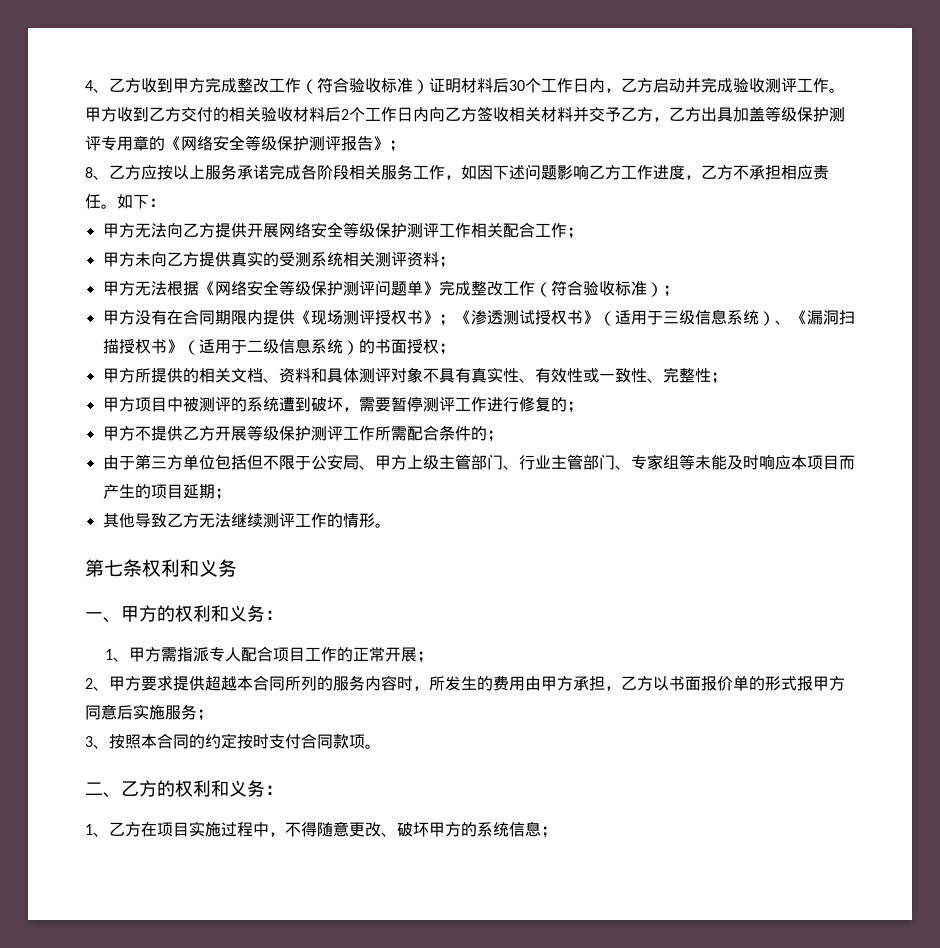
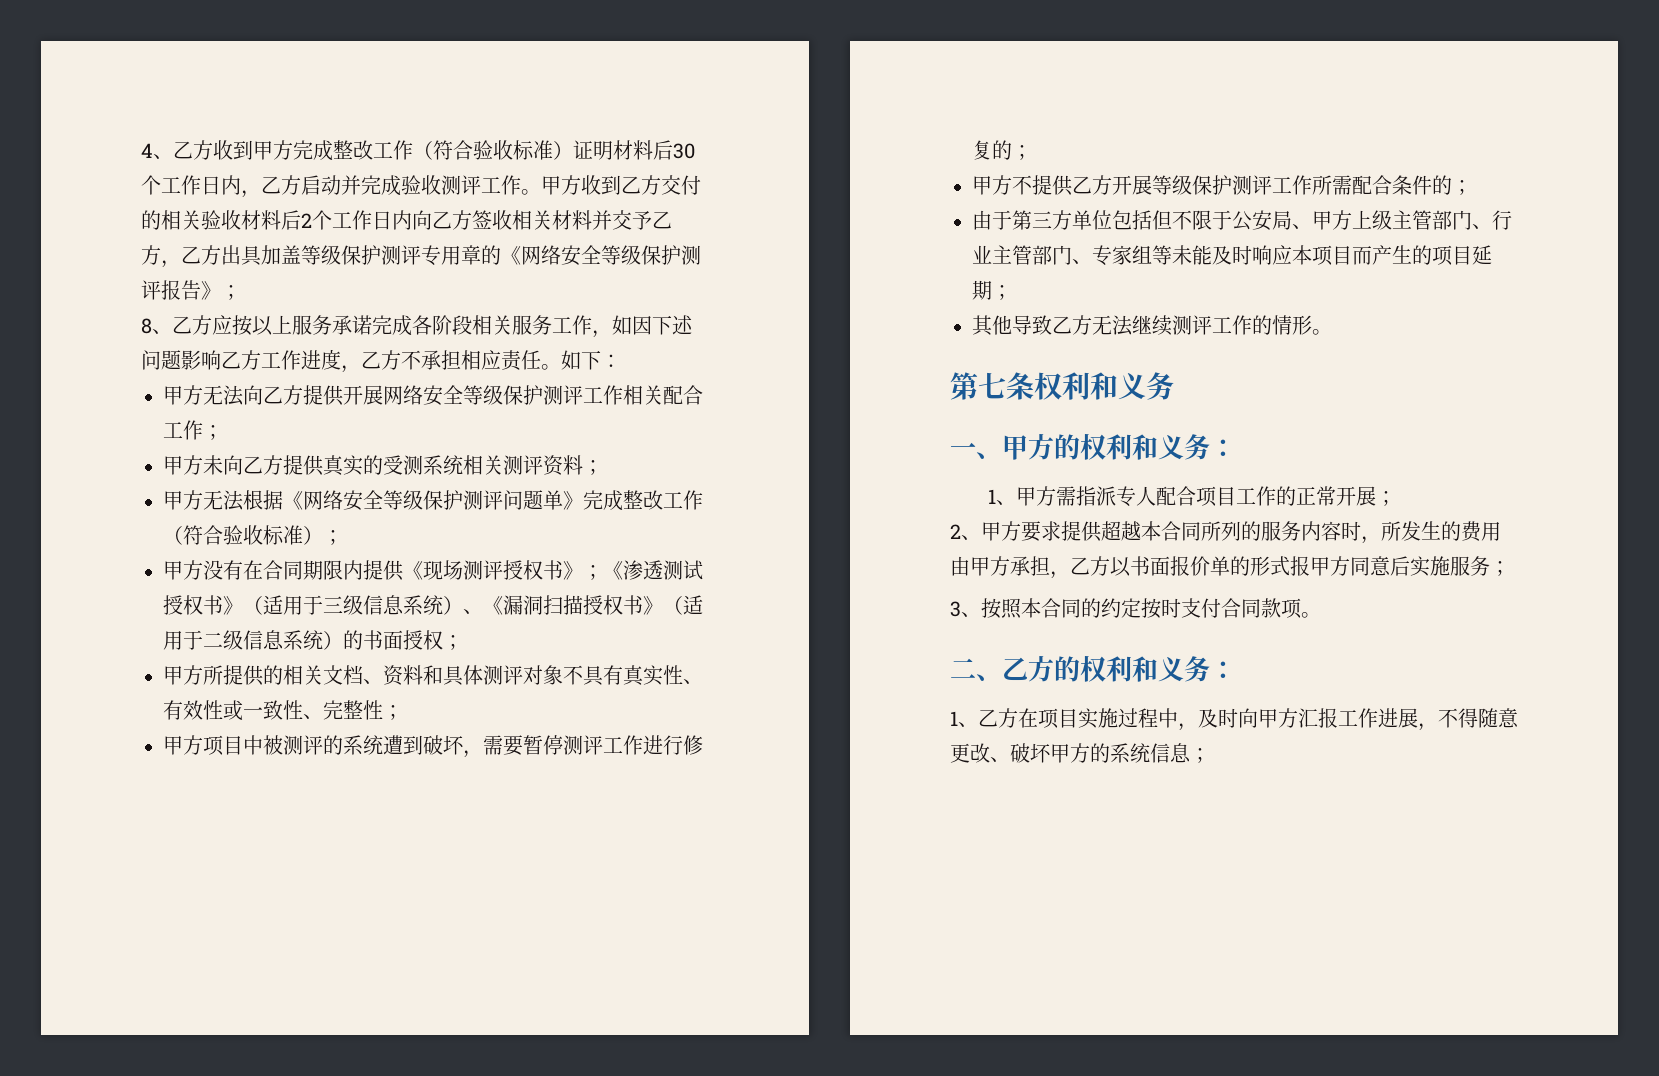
- 1、乙方在项目实施过程中，不得随意更改、破坏甲方的系统信息；
+ 1、乙方在项目实施过程中，及时向甲方汇报工作进展，不得随意更改、破坏甲方的系统信息；

